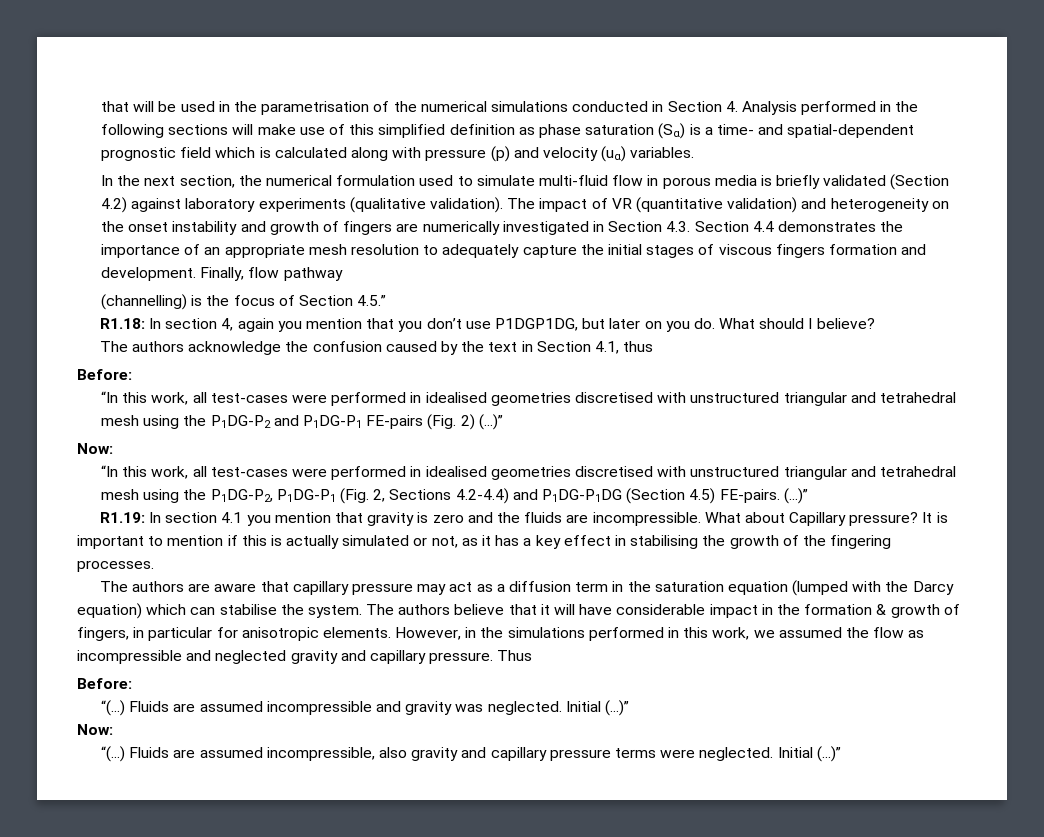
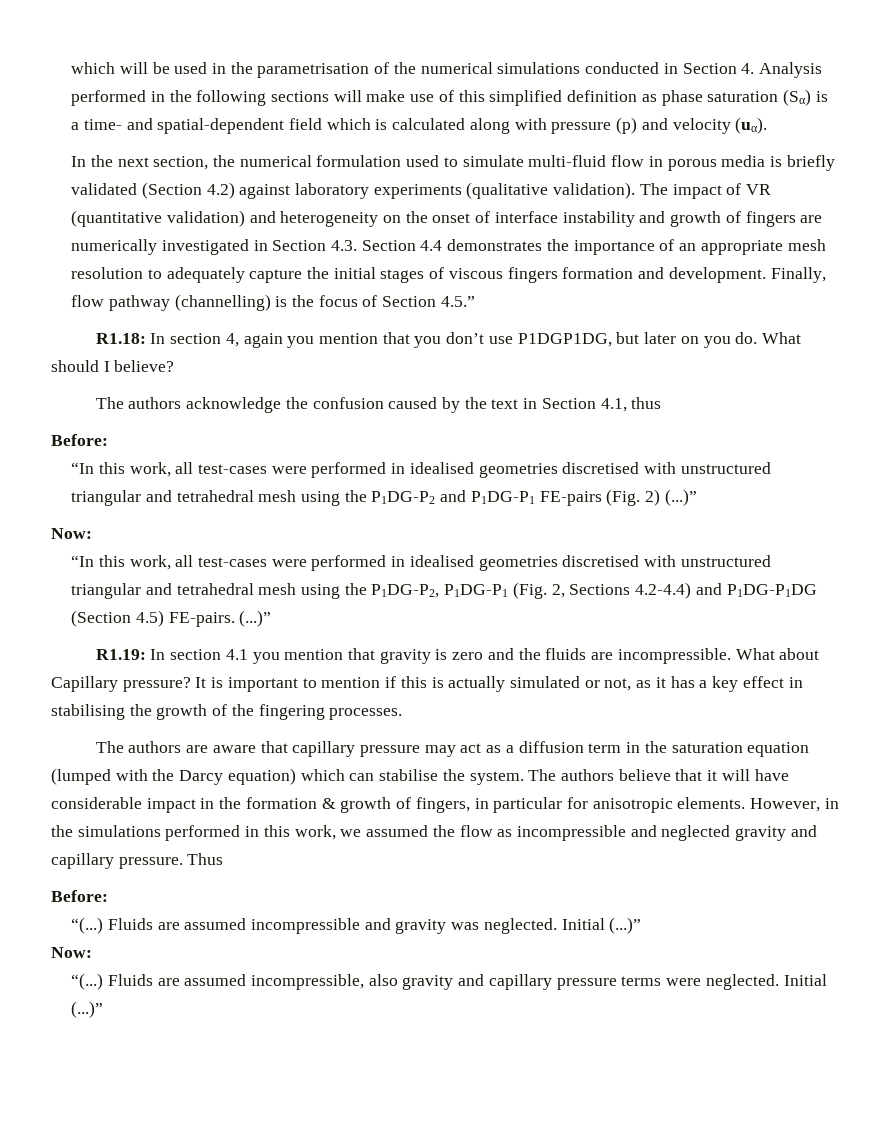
- that will be used in the parametrisation of the numerical simulations conducted in Section 4. Analysis performed in the following sections will make use of this simplified definition as phase saturation (Sα) is a time- and spatial-dependent prognostic field which is calculated along with pressure (p) and velocity (uα) variables.
+ which will be used in the parametrisation of the numerical simulations conducted in Section 4. Analysis performed in the following sections will make use of this simplified definition as phase saturation (Sα) is a time- and spatial-dependent field which is calculated along with pressure (p) and velocity (uα).
- The impact of VR (quantitative validation) and heterogeneity on the onset instability and growth of fingers are numerically investigated in Section 4.3. Section 4.4 demonstrates the importance of an appropriate mesh resolution to adequately capture the initial stages of viscous fingers formation and development.
+ The impact of VR (quantitative validation) and heterogeneity on the onset of interface instability and growth of fingers are numerically investigated in Section 4.3. Section 4.4 demonstrates the importance of an appropriate mesh resolution to adequately capture the initial stages of viscous fingers formation and development.
- Finally, flow pathway
- (channelling) is the focus of Section 4.5.”
+ Finally, flow pathway (channelling) is the focus of Section 4.5.”

